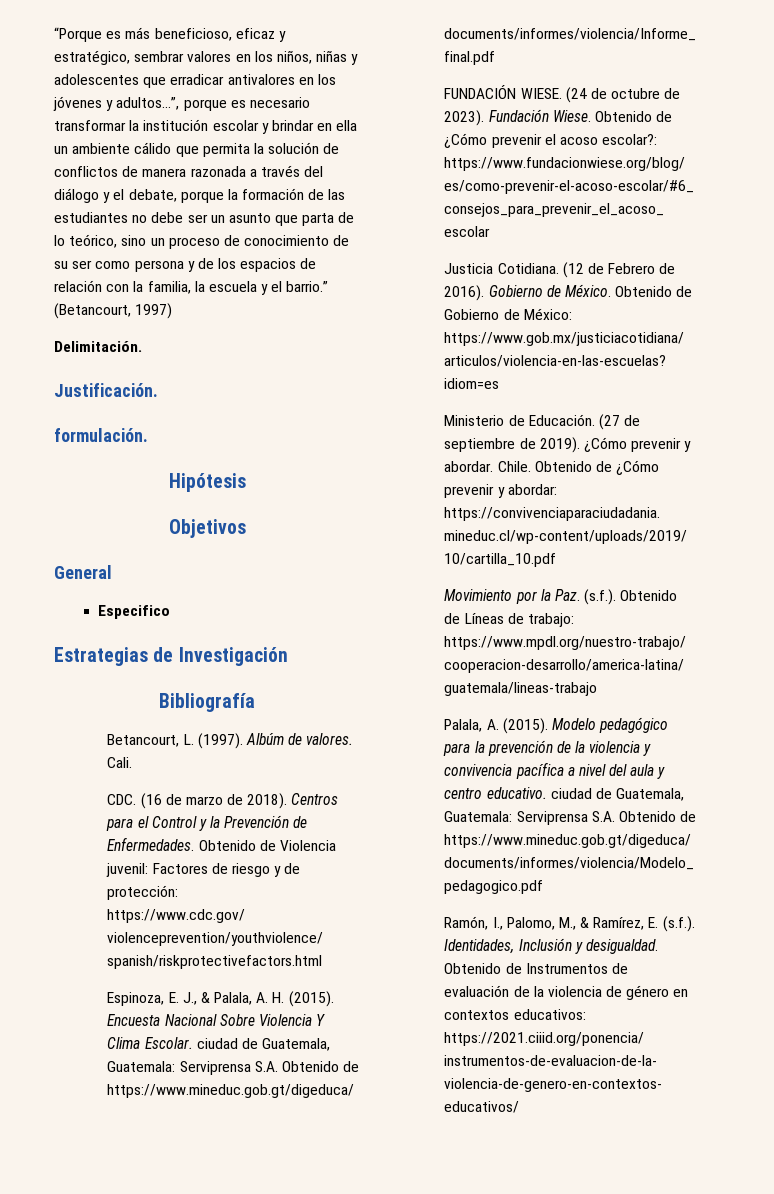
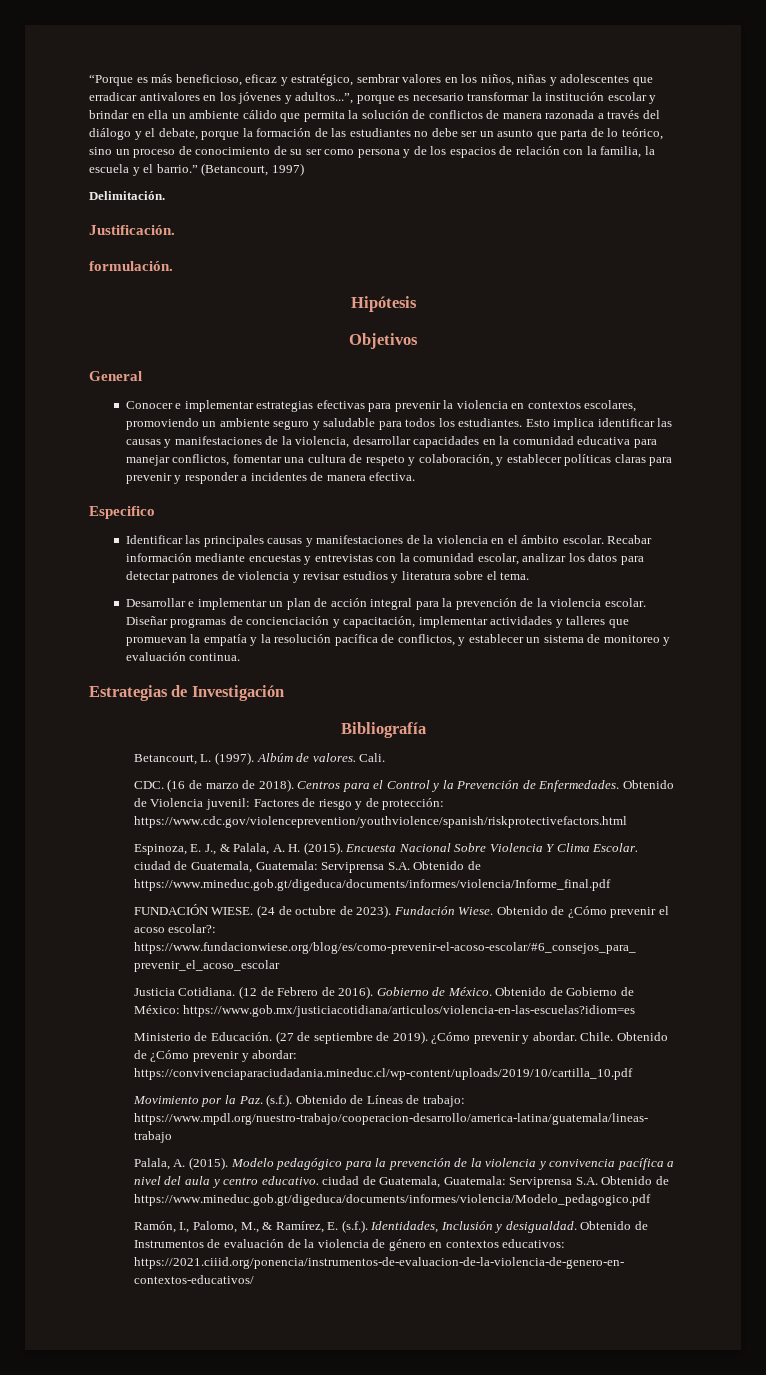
+ Conocer e implementar estrategias efectivas para prevenir la violencia en contextos escolares, promoviendo un ambiente seguro y saludable para todos los estudiantes. Esto implica identificar las causas y manifestaciones de la violencia, desarrollar capacidades en la comunidad educativa para manejar conflictos, fomentar una cultura de respeto y colaboración, y establecer políticas claras para prevenir y responder a incidentes de manera efectiva.
  Especifico
+ Identificar las principales causas y manifestaciones de la violencia en el ámbito escolar. Recabar información mediante encuestas y entrevistas con la comunidad escolar, analizar los datos para detectar patrones de violencia y revisar estudios y literatura sobre el tema.
+ Desarrollar e implementar un plan de acción integral para la prevención de la violencia escolar. Diseñar programas de concienciación y capacitación, implementar actividades y talleres que promuevan la empatía y la resolución pacífica de conflictos, y establecer un sistema de monitoreo y evaluación continua.

